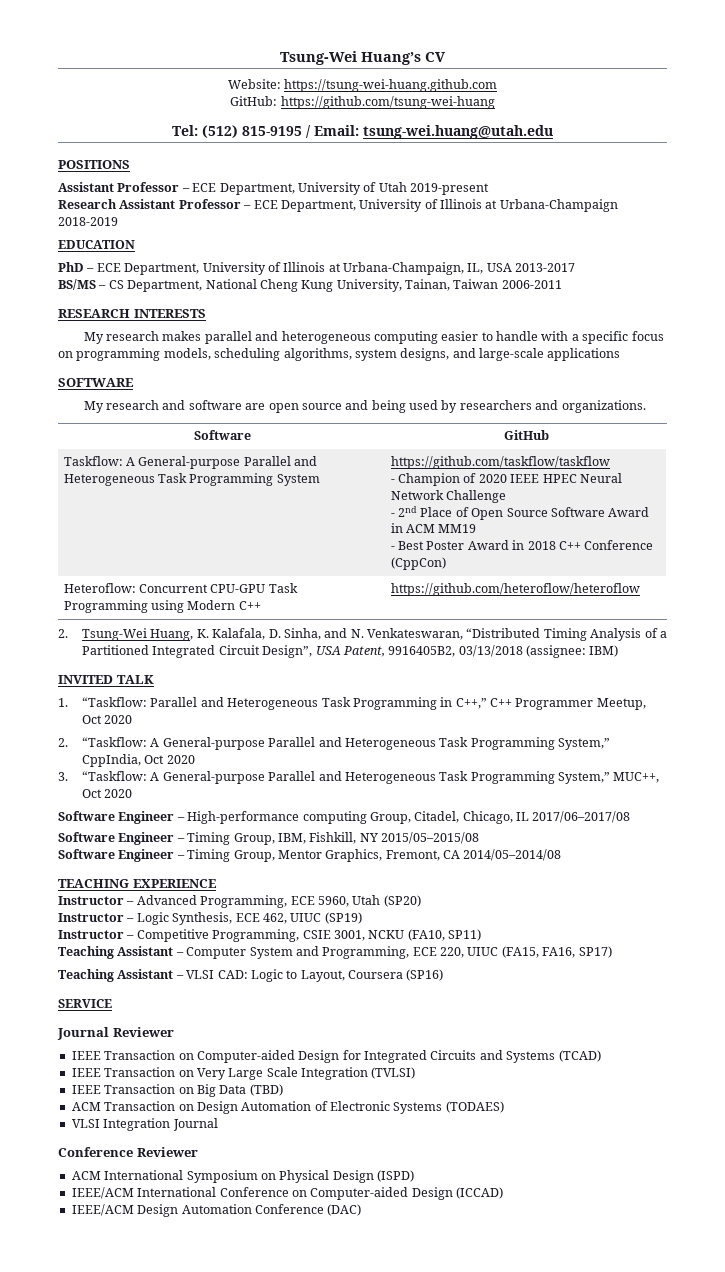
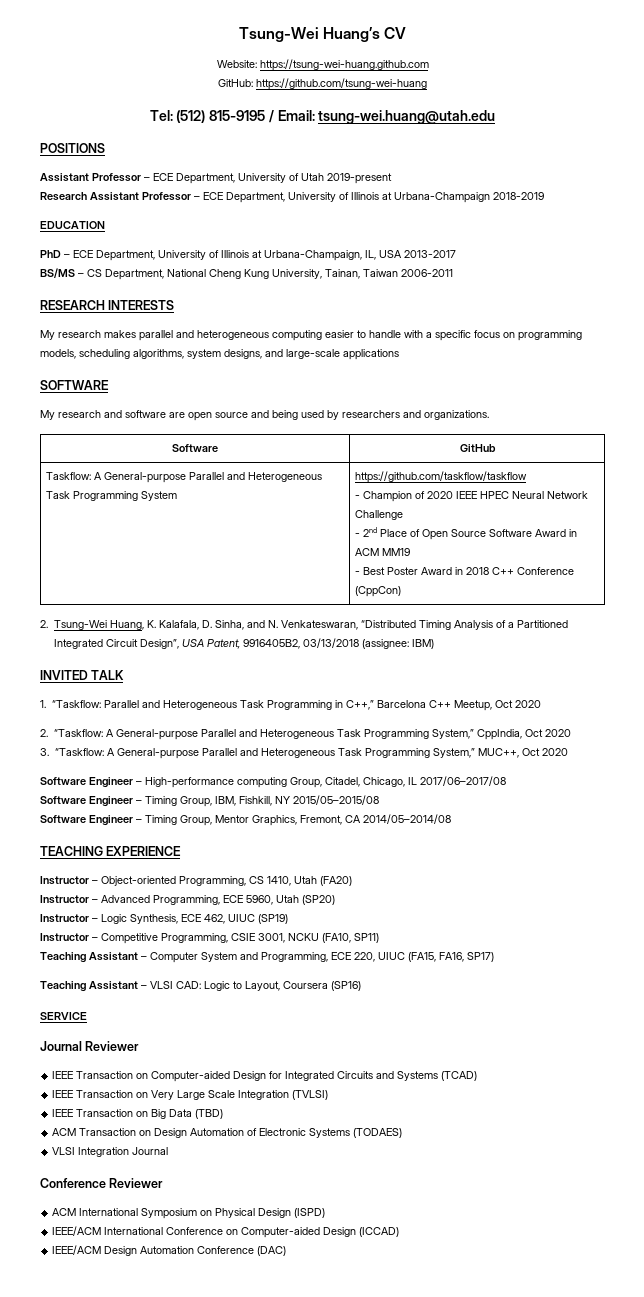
- Heteroflow: Concurrent CPU-GPU Task Programming using Modern C++ | https://github.com/heteroflow/heteroflow
- 1. “Taskflow: Parallel and Heterogeneous Task Programming in C++,” C++ Programmer Meetup, Oct 2020
+ 1. “Taskflow: Parallel and Heterogeneous Task Programming in C++,” Barcelona C++ Meetup, Oct 2020
+ Instructor – Object-oriented Programming, CS 1410, Utah (FA20)

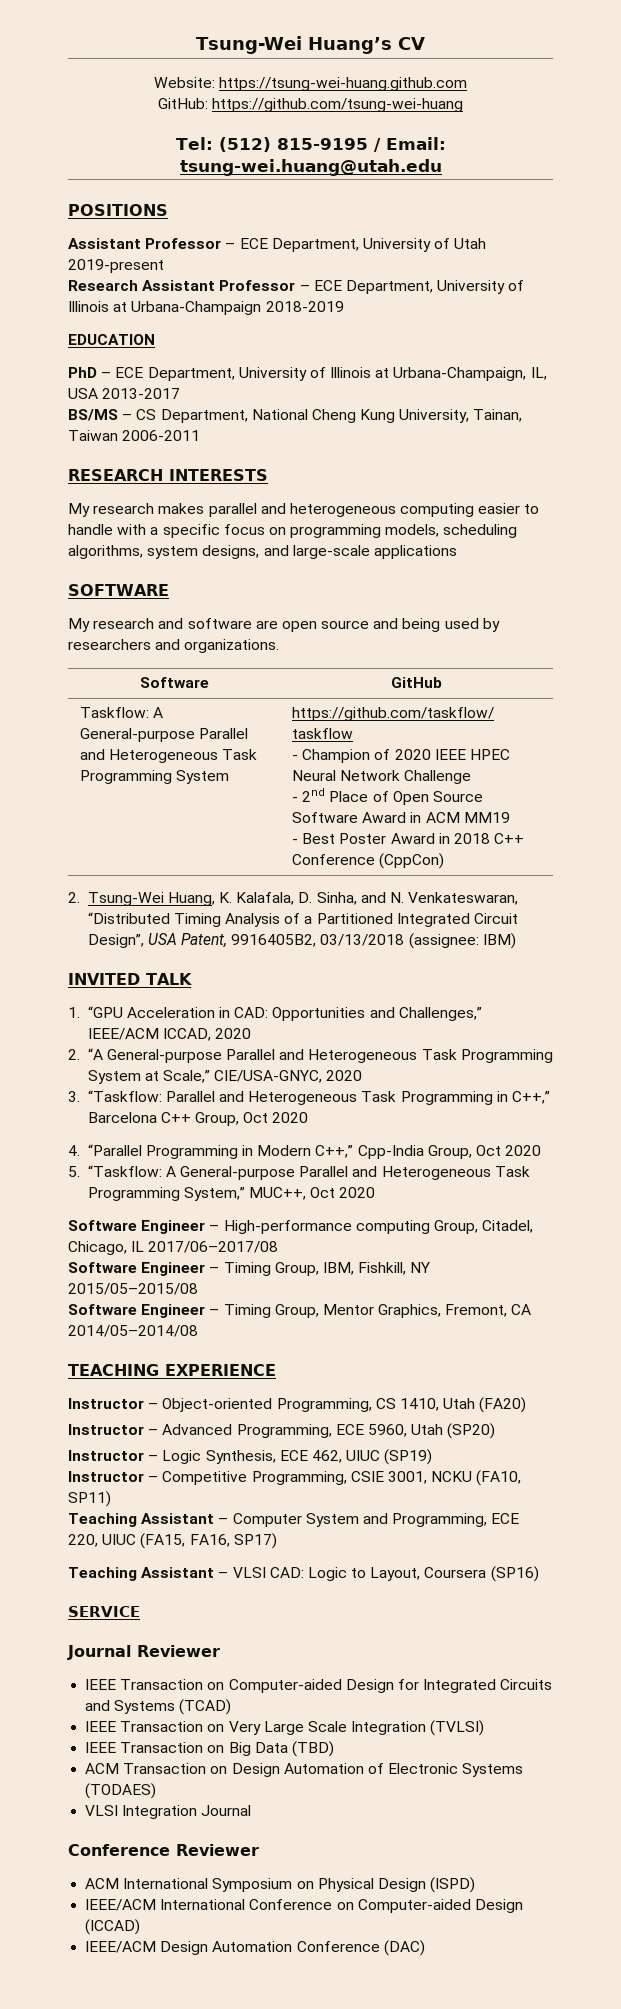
- 1. “Taskflow: Parallel and Heterogeneous Task Programming in C++,” Barcelona C++ Meetup, Oct 2020
- 2. “Taskflow: A General-purpose Parallel and Heterogeneous Task Programming System,” CppIndia, Oct 2020
- 3. “Taskflow: A General-purpose Parallel and Heterogeneous Task Programming System,” MUC++, Oct 2020
+ 1. “GPU Acceleration in CAD: Opportunities and Challenges,” IEEE/ACM ICCAD, 2020
+ 2. “A General-purpose Parallel and Heterogeneous Task Programming System at Scale,” CIE/USA-GNYC, 2020
+ 3. “Taskflow: Parallel and Heterogeneous Task Programming in C++,” Barcelona C++ Group, Oct 2020
+ 4. “Parallel Programming in Modern C++,” Cpp-India Group, Oct 2020
+ 5. “Taskflow: A General-purpose Parallel and Heterogeneous Task Programming System,” MUC++, Oct 2020

